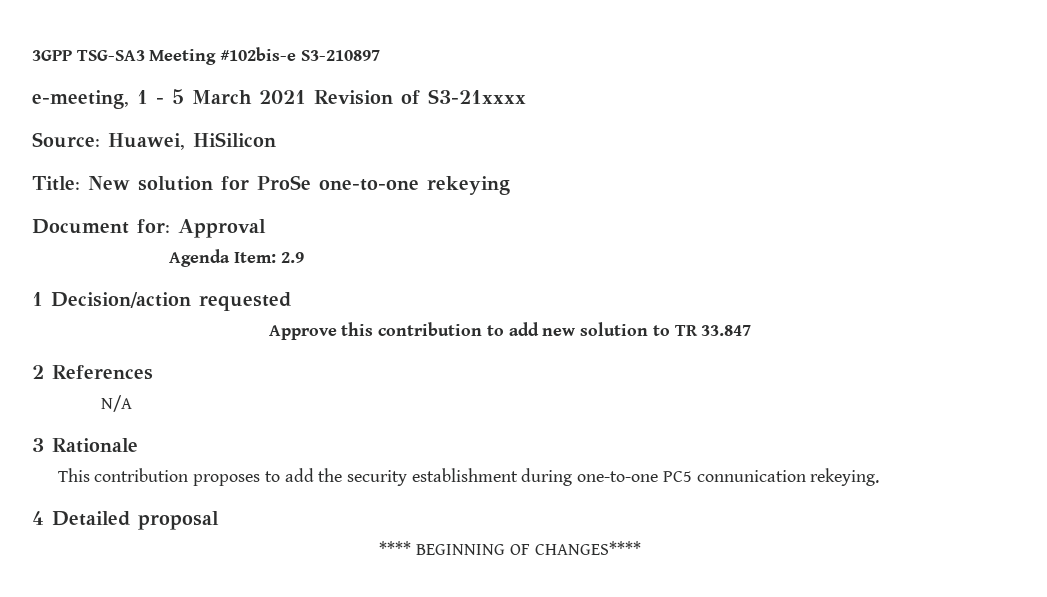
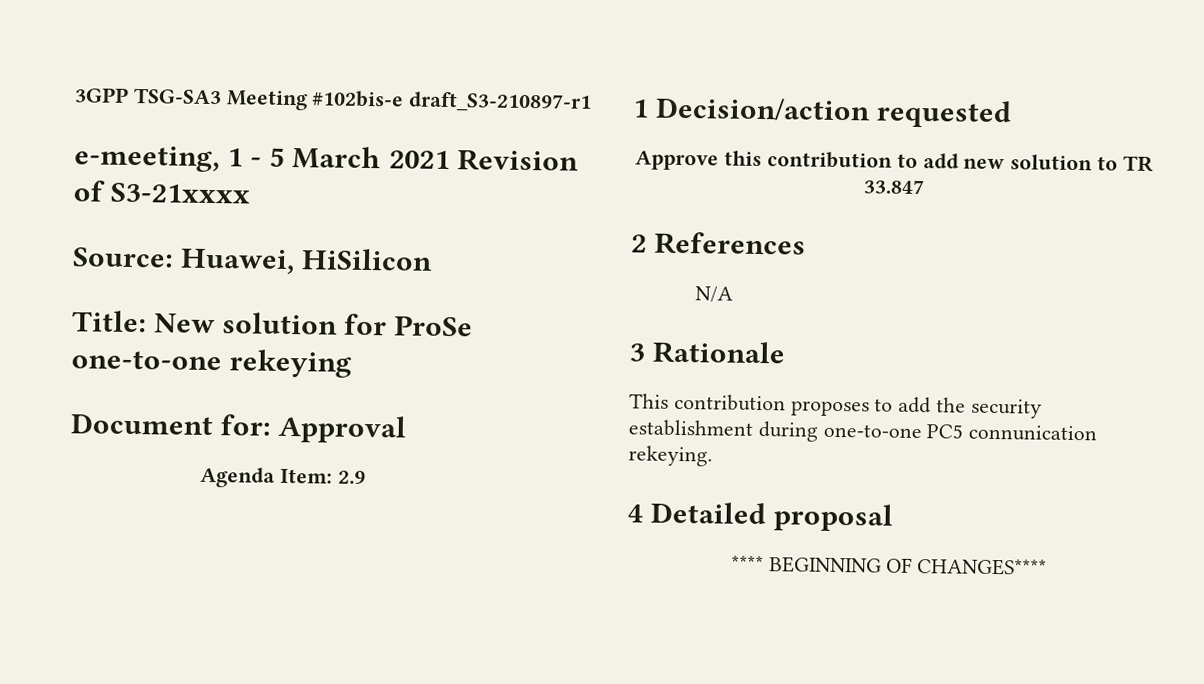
- 3GPP TSG-SA3 Meeting #102bis-e S3-210897
+ 3GPP TSG-SA3 Meeting #102bis-e draft_S3-210897-r1

